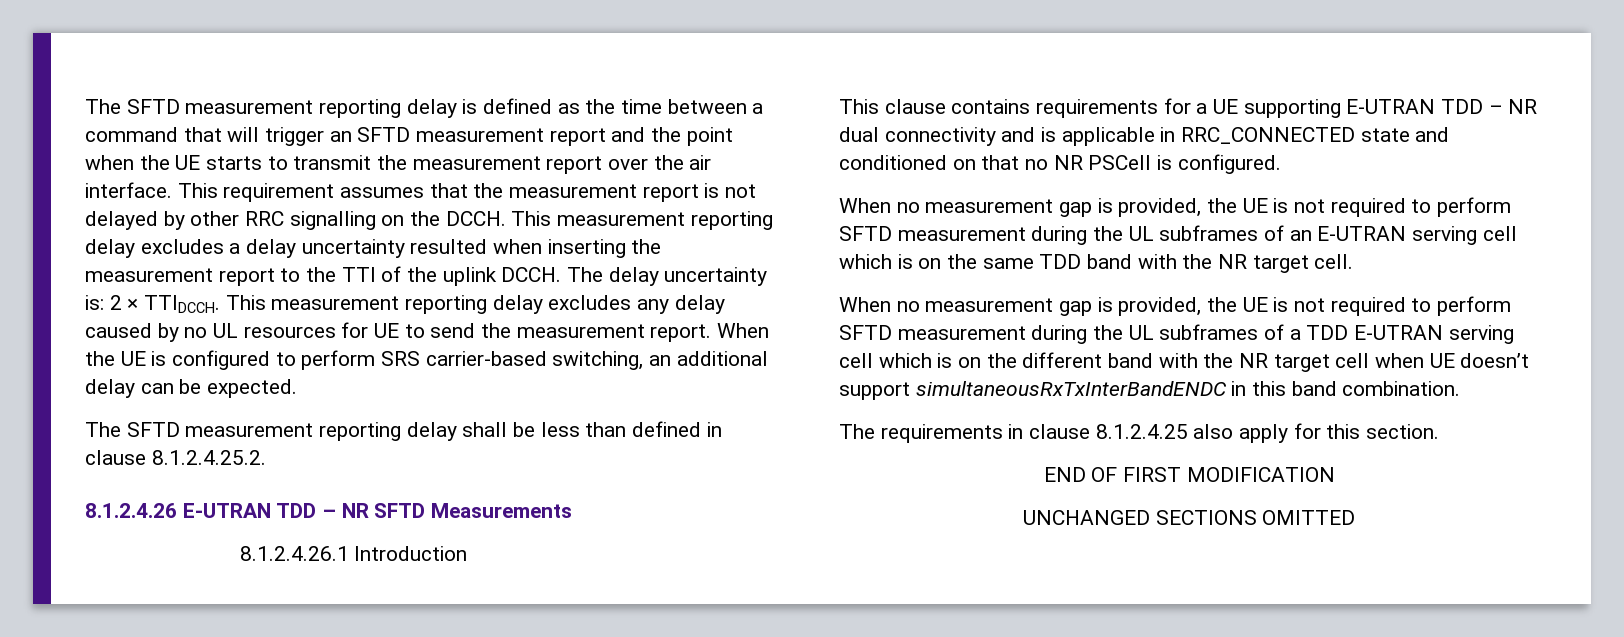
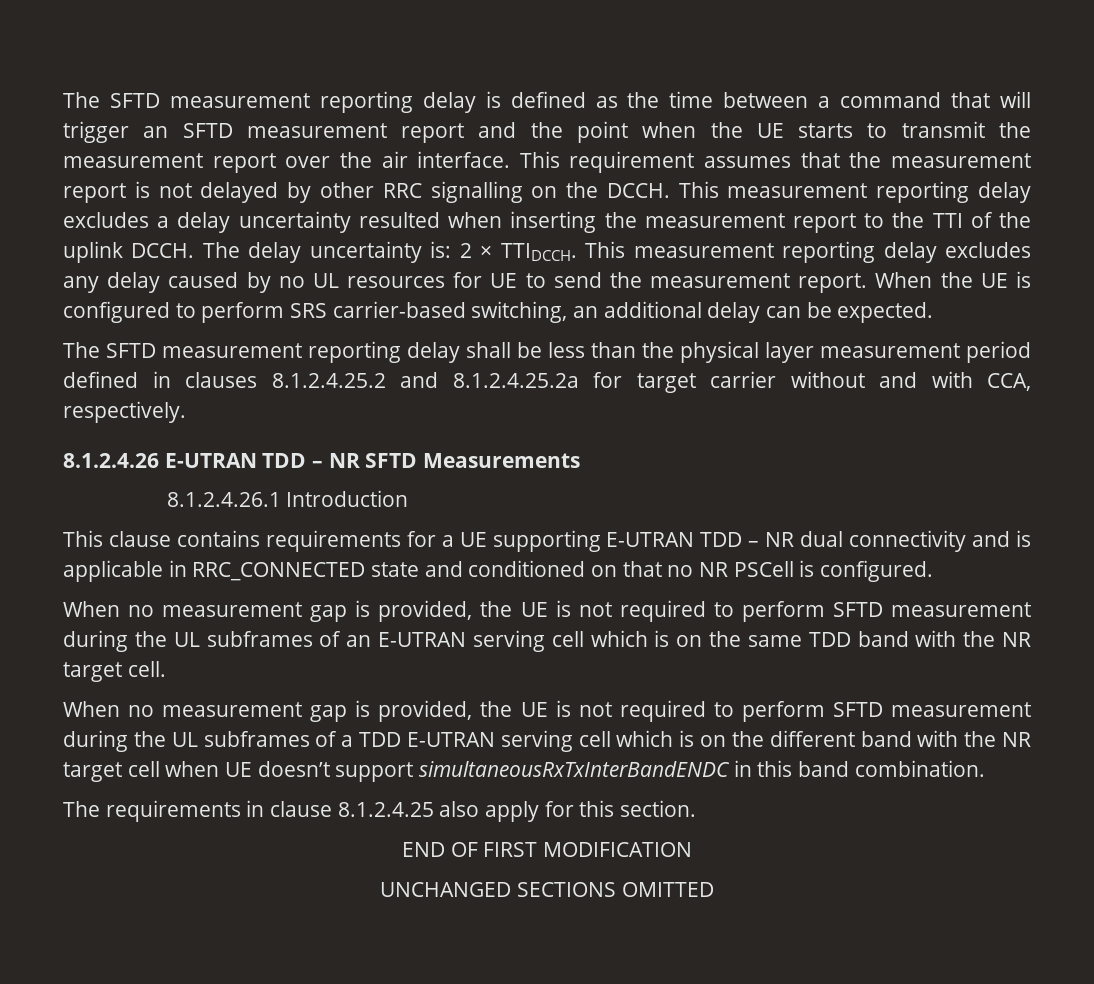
- The SFTD measurement reporting delay shall be less than defined in clause 8.1.2.4.25.2.
+ The SFTD measurement reporting delay shall be less than the physical layer measurement period defined in clauses 8.1.2.4.25.2 and 8.1.2.4.25.2a for target carrier without and with CCA, respectively.

